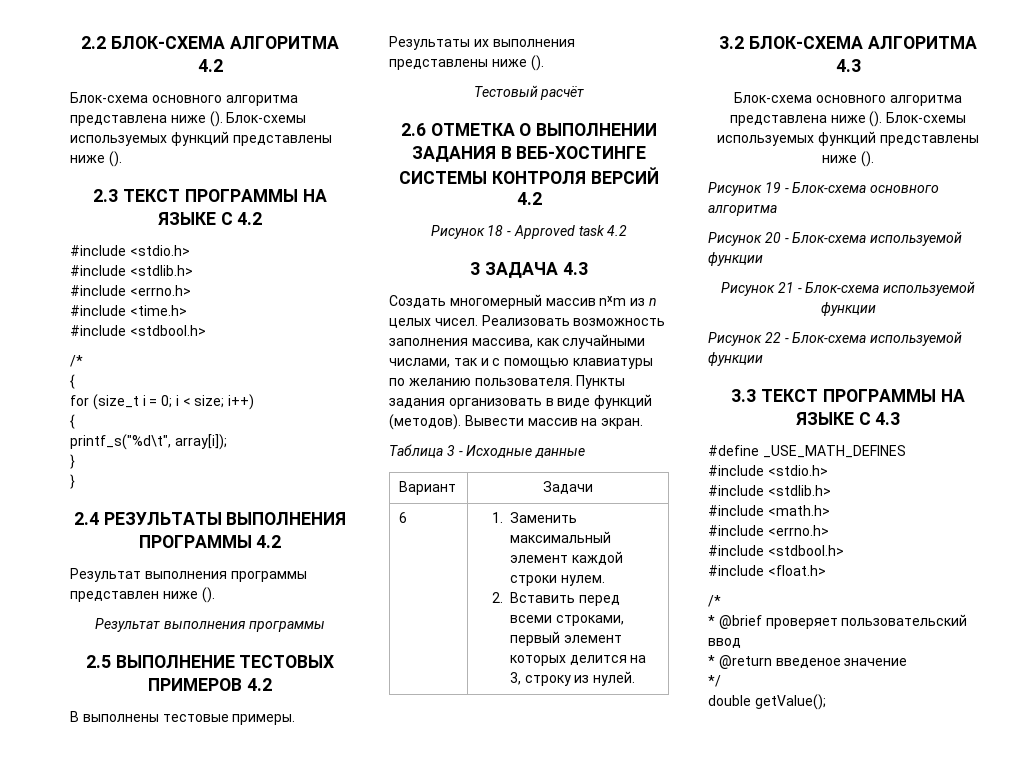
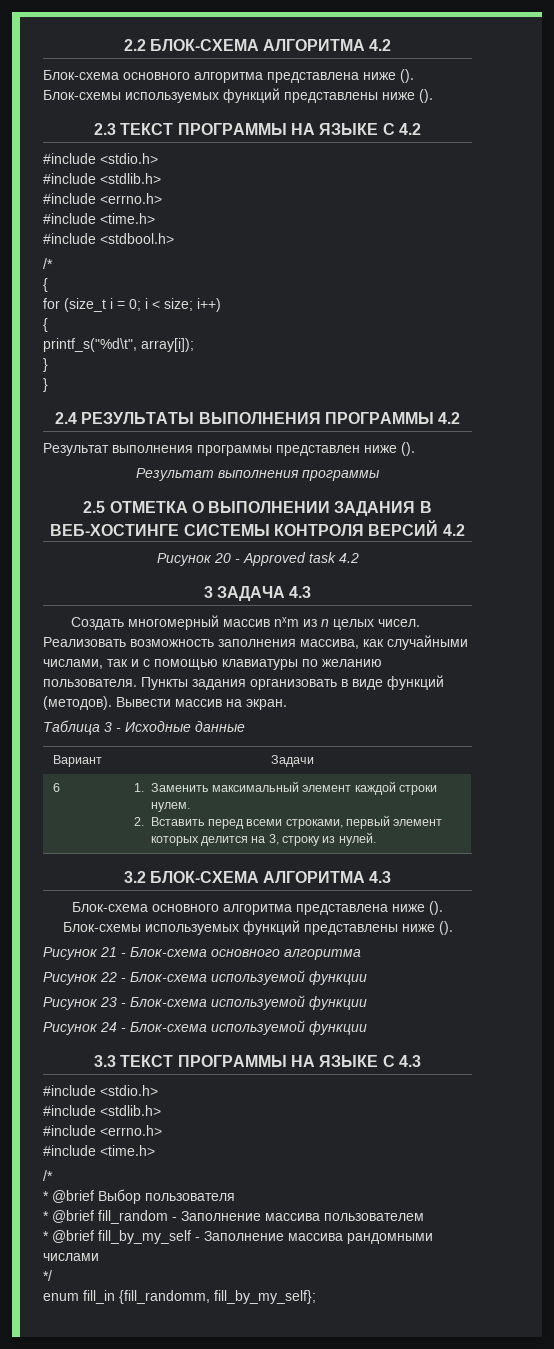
- 2.5 ВЫПОЛНЕНИЕ ТЕСТОВЫХ ПРИМЕРОВ 4.2
- В выполнены тестовые примеры. Результаты их выполнения представлены ниже ().
- Тестовый расчёт
- 2.6 ОТМЕТКА О ВЫПОЛНЕНИИ ЗАДАНИЯ В ВЕБ-ХОСТИНГЕ СИСТЕМЫ КОНТРОЛЯ ВЕРСИЙ 4.2
+ 2.5 ОТМЕТКА О ВЫПОЛНЕНИИ ЗАДАНИЯ В ВЕБ-ХОСТИНГЕ СИСТЕМЫ КОНТРОЛЯ ВЕРСИЙ 4.2
- Рисунок 18 - Approved task 4.2
+ Рисунок 20 - Approved task 4.2
- Рисунок 19 - Блок-схема основного алгоритма
+ Рисунок 21 - Блок-схема основного алгоритма
- Рисунок 20 - Блок-схема используемой функции
- Рисунок 21 - Блок-схема используемой функции
  Рисунок 22 - Блок-схема используемой функции
+ Рисунок 23 - Блок-схема используемой функции
+ Рисунок 24 - Блок-схема используемой функции
  3.3 ТЕКСТ ПРОГРАММЫ НА ЯЗЫКЕ C 4.3
- #define _USE_MATH_DEFINES
  #include <stdio.h>
  #include <stdlib.h>
- #include <math.h>
  #include <errno.h>
- #include <stdbool.h>
- #include <float.h>
+ #include <time.h>
- * @brief проверяет пользовательский ввод
- * @return введеное значение
+ * @brief Выбор пользователя
+ * @brief fill_random - Заполнение массива пользователем
+ * @brief fill_by_my_self - Заполнение массива рандомными числами
  */
- double getValue();
+ enum fill_in {fill_randomm, fill_by_my_self};

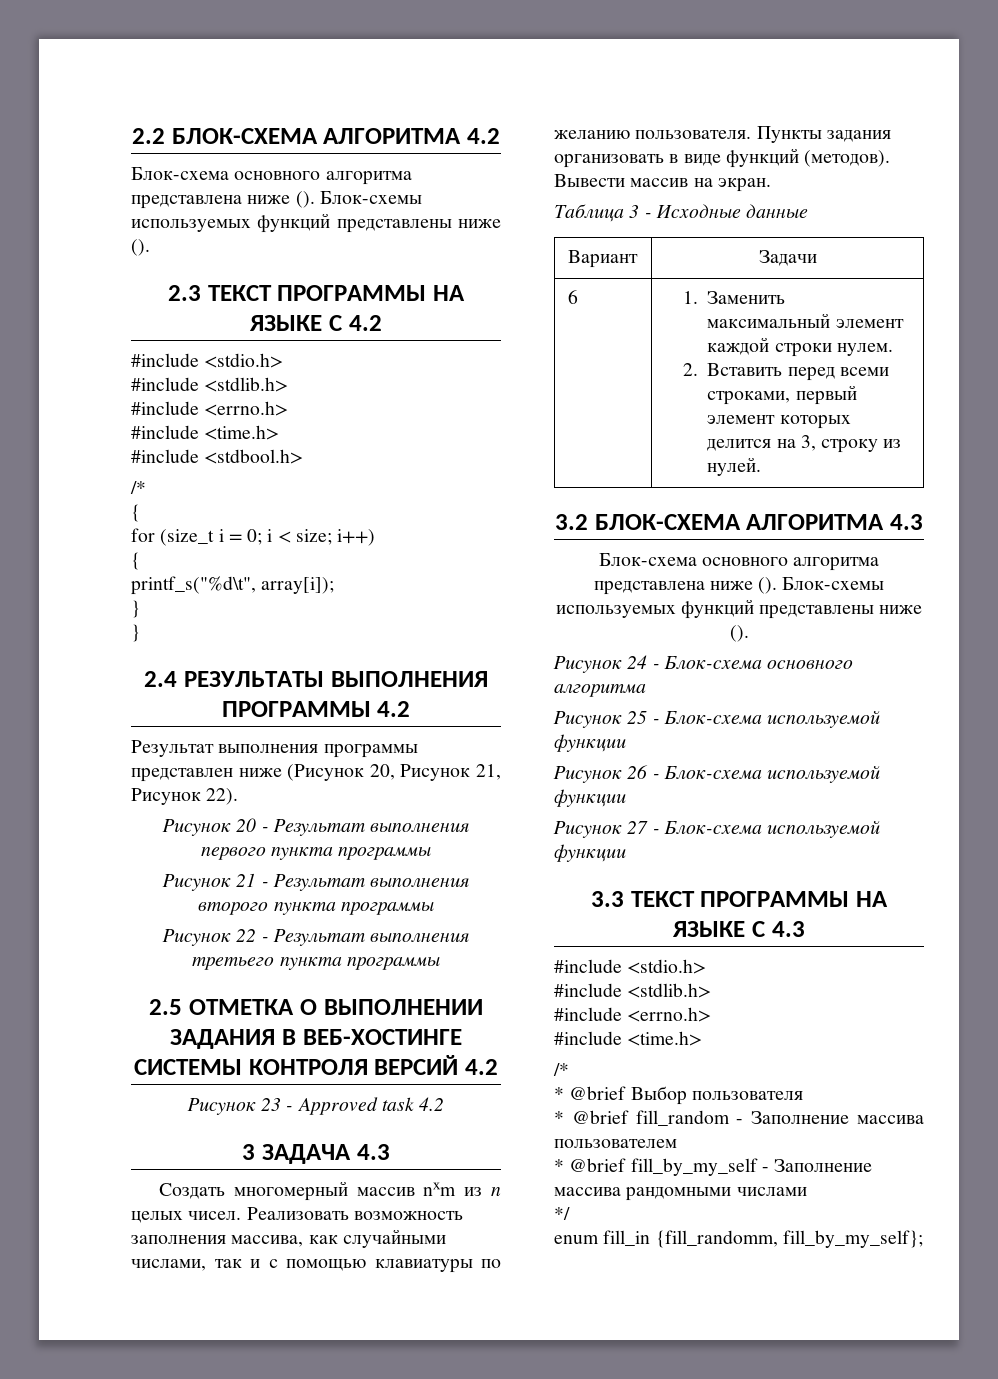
- Результат выполнения программы представлен ниже ().
- Результат выполнения программы
+ Результат выполнения программы представлен ниже (Рисунок 20, Рисунок 21, Рисунок 22).
+ Рисунок 20 - Результат выполнения первого пункта программы
+ Рисунок 21 - Результат выполнения второго пункта программы
+ Рисунок 22 - Результат выполнения третьего пункта программы
- Рисунок 20 - Approved task 4.2
+ Рисунок 23 - Approved task 4.2
- Рисунок 21 - Блок-схема основного алгоритма
+ Рисунок 24 - Блок-схема основного алгоритма
- Рисунок 22 - Блок-схема используемой функции
- Рисунок 23 - Блок-схема используемой функции
- Рисунок 24 - Блок-схема используемой функции
+ Рисунок 25 - Блок-схема используемой функции
+ Рисунок 26 - Блок-схема используемой функции
+ Рисунок 27 - Блок-схема используемой функции

